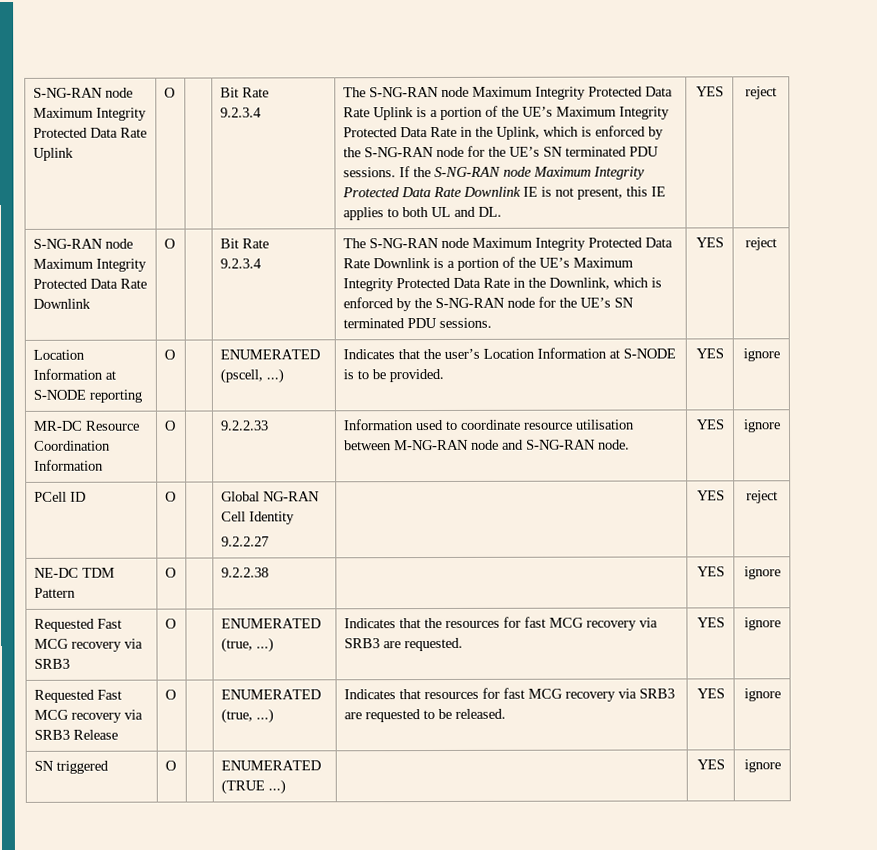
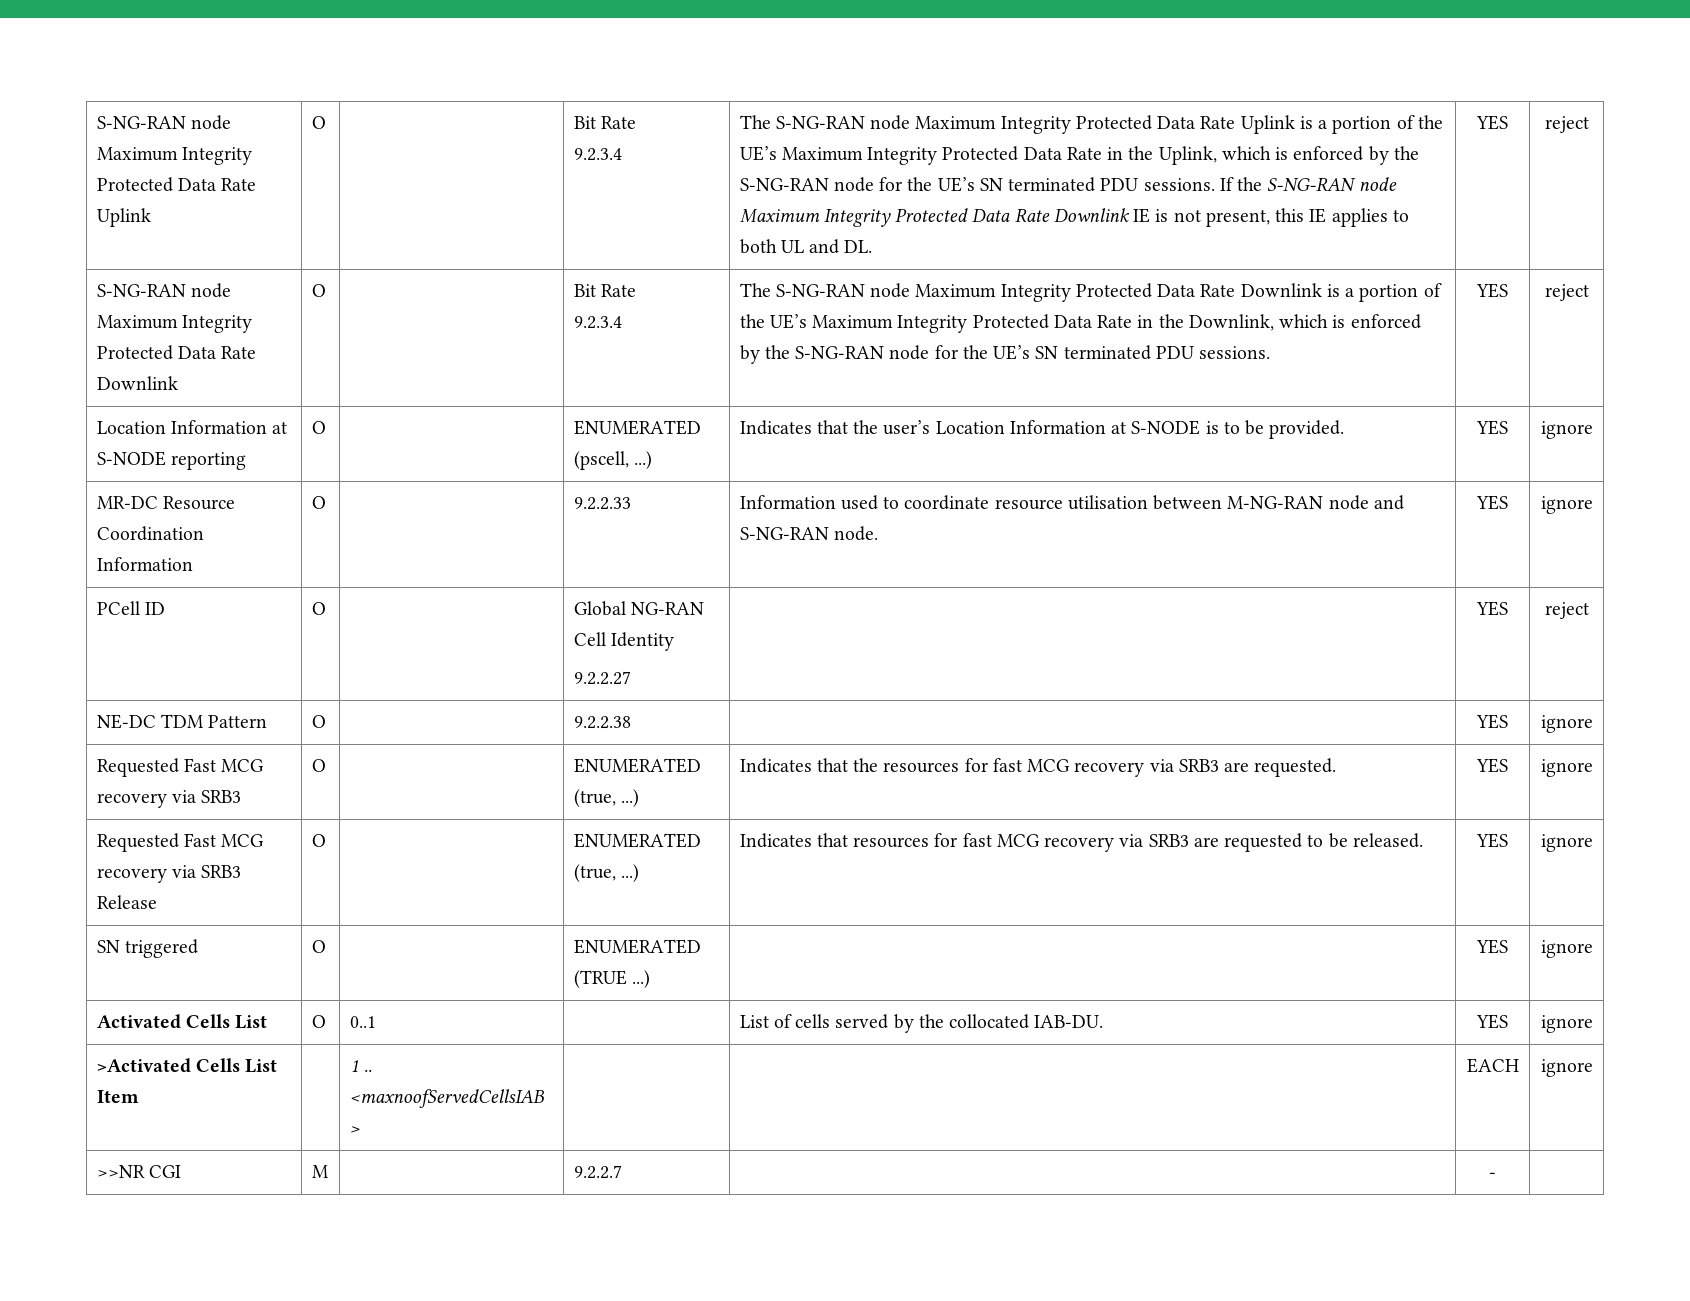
+ Activated Cells List | O | 0..1 | | List of cells served by the collocated IAB-DU. | YES | ignore
+ >Activated Cells List Item | | 1 .. <maxnoofServedCellsIAB > | | | EACH | ignore
+ >>NR CGI | M | | 9.2.2.7 | | - |

